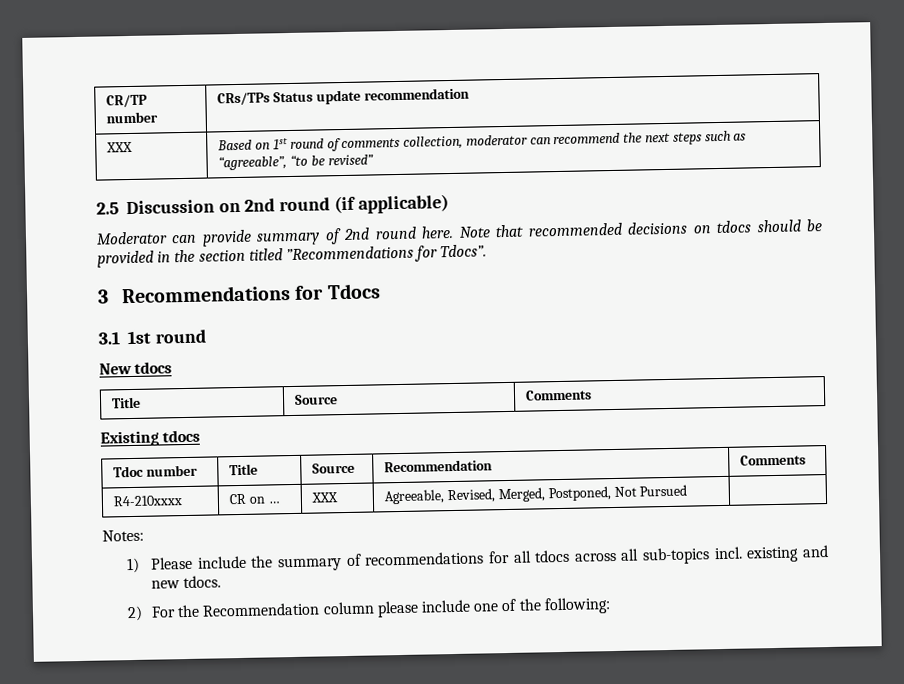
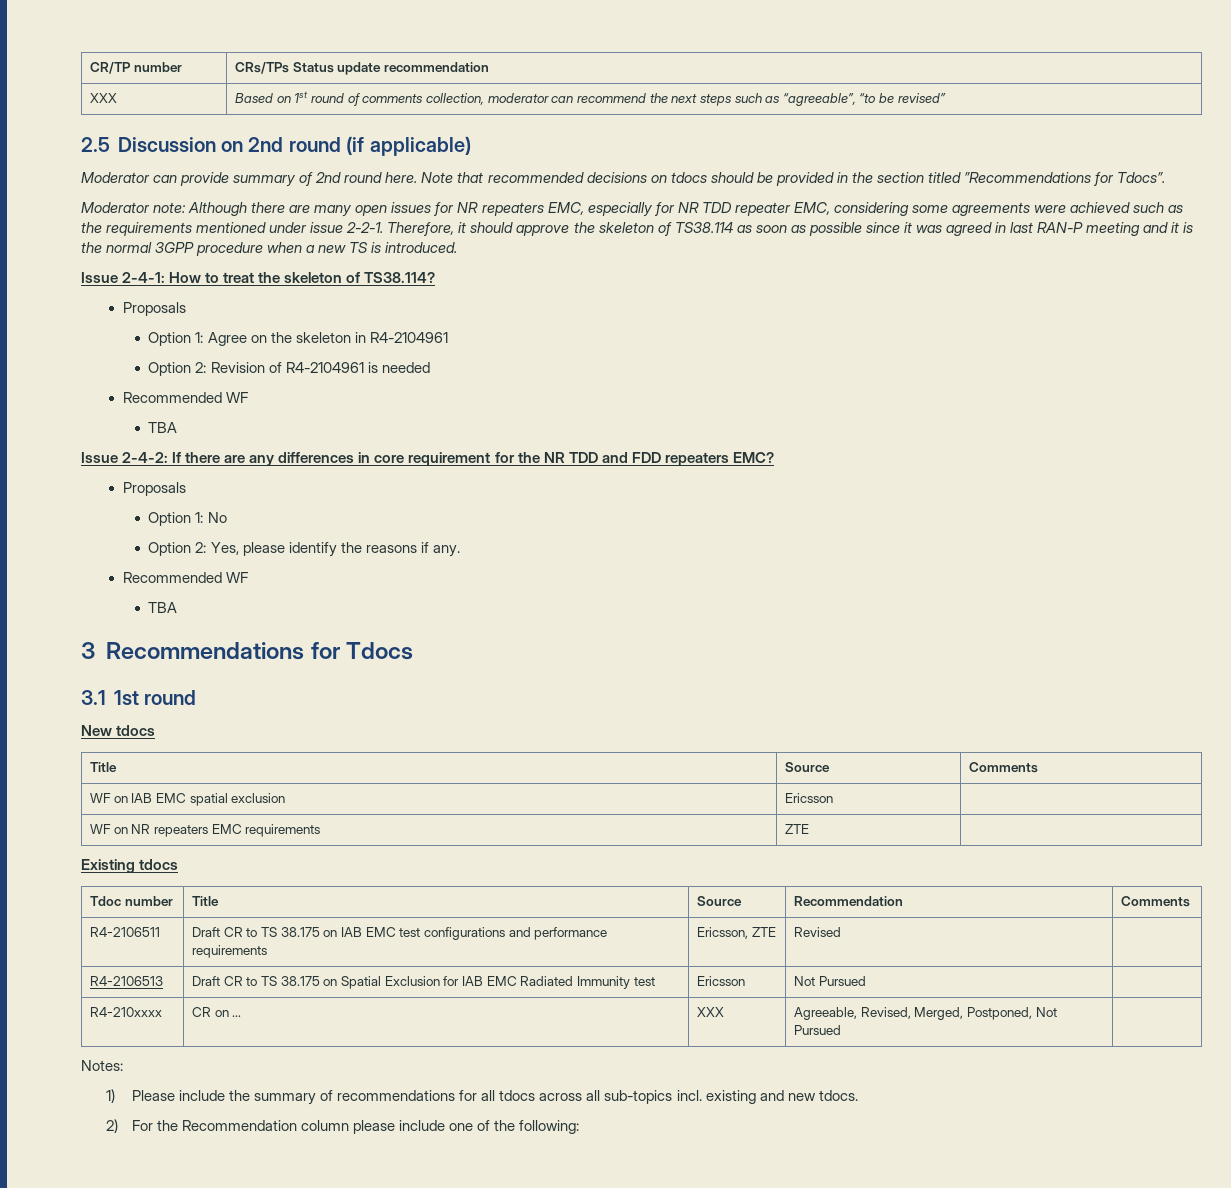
+ Moderator note: Although there are many open issues for NR repeaters EMC, especially for NR TDD repeater EMC, considering some agreements were achieved such as the requirements mentioned under issue 2-2-1. Therefore, it should approve the skeleton of TS38.114 as soon as possible since it was agreed in last RAN-P meeting and it is the normal 3GPP procedure when a new TS is introduced.
+ Issue 2-4-1: How to treat the skeleton of TS38.114?
+ Proposals
+ Option 1: Agree on the skeleton in R4-2104961
+ Option 2: Revision of R4-2104961 is needed
+ Recommended WF
+ TBA
+ Issue 2-4-2: If there are any differences in core requirement for the NR TDD and FDD repeaters EMC?
+ Proposals
+ Option 1: No
+ Option 2: Yes, please identify the reasons if any.
+ Recommended WF
+ TBA
+ WF on IAB EMC spatial exclusion | Ericsson |
+ WF on NR repeaters EMC requirements | ZTE |
+ R4-2106511 | Draft CR to TS 38.175 on IAB EMC test configurations and performance requirements | Ericsson, ZTE | Revised |
+ R4-2106513 | Draft CR to TS 38.175 on Spatial Exclusion for IAB EMC Radiated Immunity test | Ericsson | Not Pursued |

